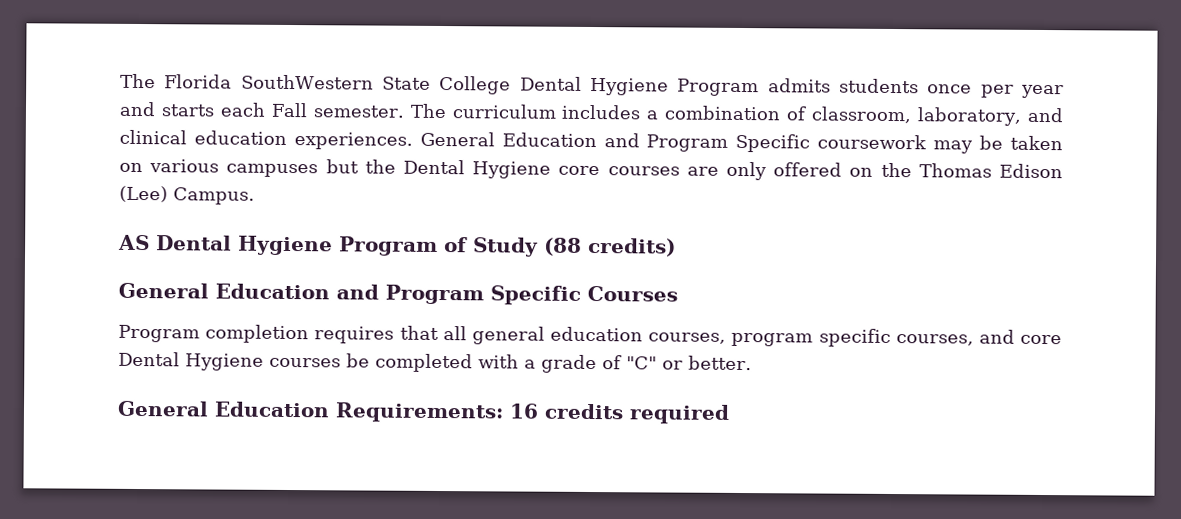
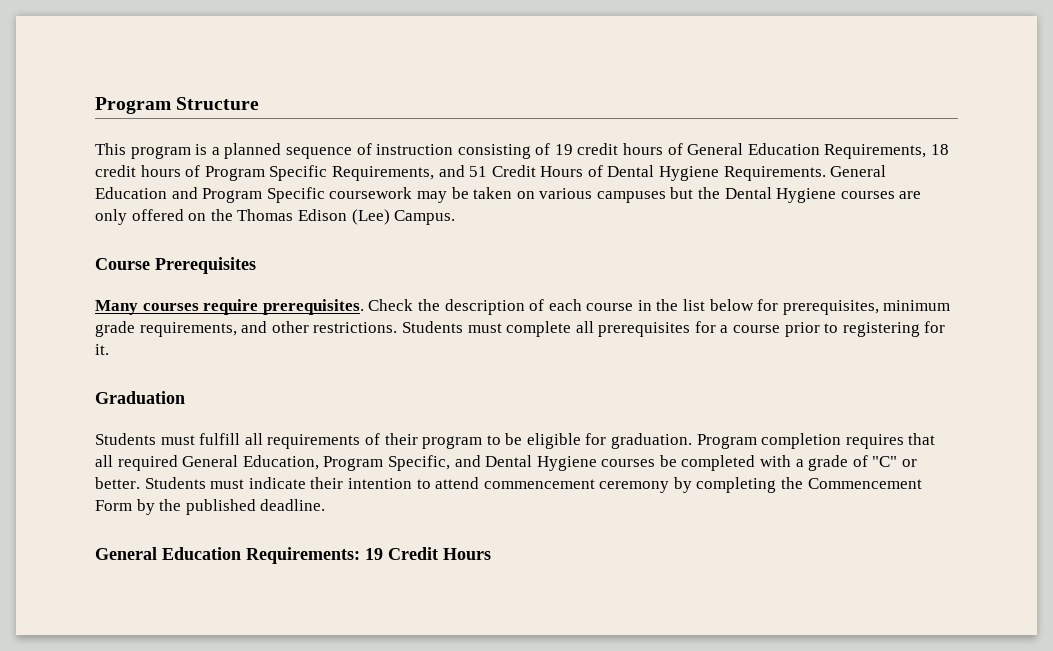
- The Florida SouthWestern State College Dental Hygiene Program admits students once per year and starts each Fall semester. The curriculum includes a combination of classroom, laboratory, and clinical education experiences.
+ Program Structure
+ This program is a planned sequence of instruction consisting of 19 credit hours of General Education Requirements, 18 credit hours of Program Specific Requirements, and 51 Credit Hours of Dental Hygiene Requirements.
- General Education and Program Specific coursework may be taken on various campuses but the Dental Hygiene core courses are only offered on the Thomas Edison (Lee) Campus.
+ General Education and Program Specific coursework may be taken on various campuses but the Dental Hygiene courses are only offered on the Thomas Edison (Lee) Campus.
- AS Dental Hygiene Program of Study (88 credits)
- General Education and Program Specific Courses
- Program completion requires that all general education courses, program specific courses, and core Dental Hygiene courses be completed with a grade of "C" or better.
+ Course Prerequisites
+ Many courses require prerequisites. Check the description of each course in the list below for prerequisites, minimum grade requirements, and other restrictions. Students must complete all prerequisites for a course prior to registering for it.
+ Graduation
+ Students must fulfill all requirements of their program to be eligible for graduation. Program completion requires that all required General Education, Program Specific, and Dental Hygiene courses be completed with a grade of "C" or better. Students must indicate their intention to attend commencement ceremony by completing the Commencement Form by the published deadline.
- General Education Requirements: 16 credits required
+ General Education Requirements: 19 Credit Hours

